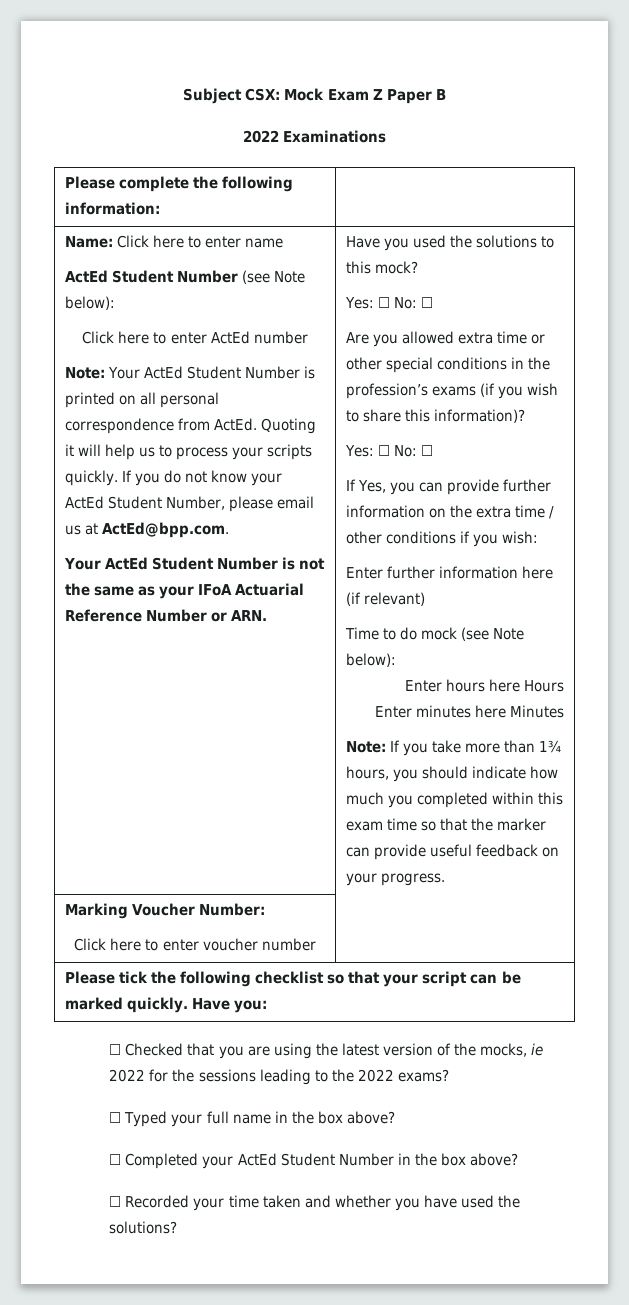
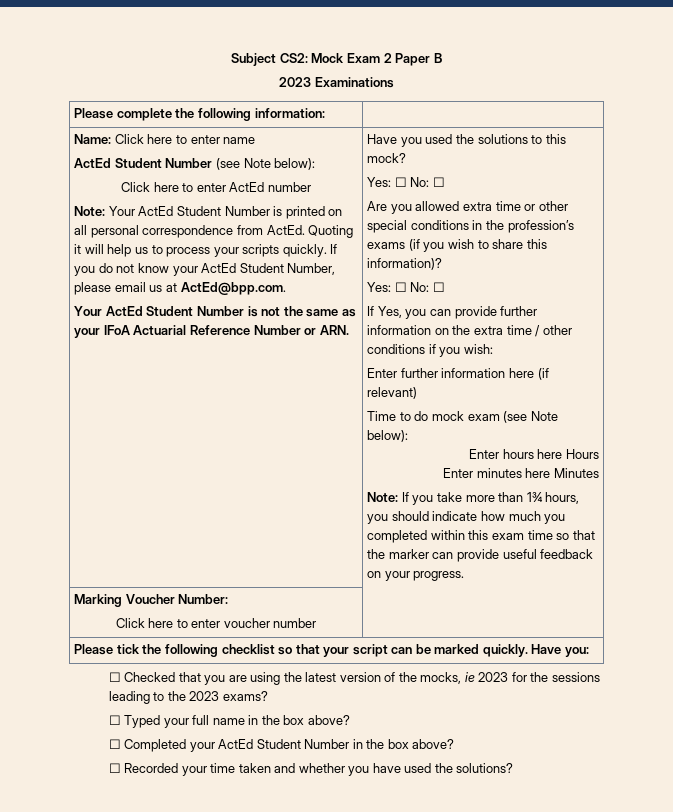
- Subject CSX: Mock Exam Z Paper B
+ Subject CS2: Mock Exam 2 Paper B
- 2022 Examinations
+ 2023 Examinations
- Time to do mock (see Note below):
+ Time to do mock exam (see Note below):
- ☐ Checked that you are using the latest version of the mocks, ie 2022 for the sessions leading to the 2022 exams?
+ ☐ Checked that you are using the latest version of the mocks, ie 2023 for the sessions leading to the 2023 exams?

